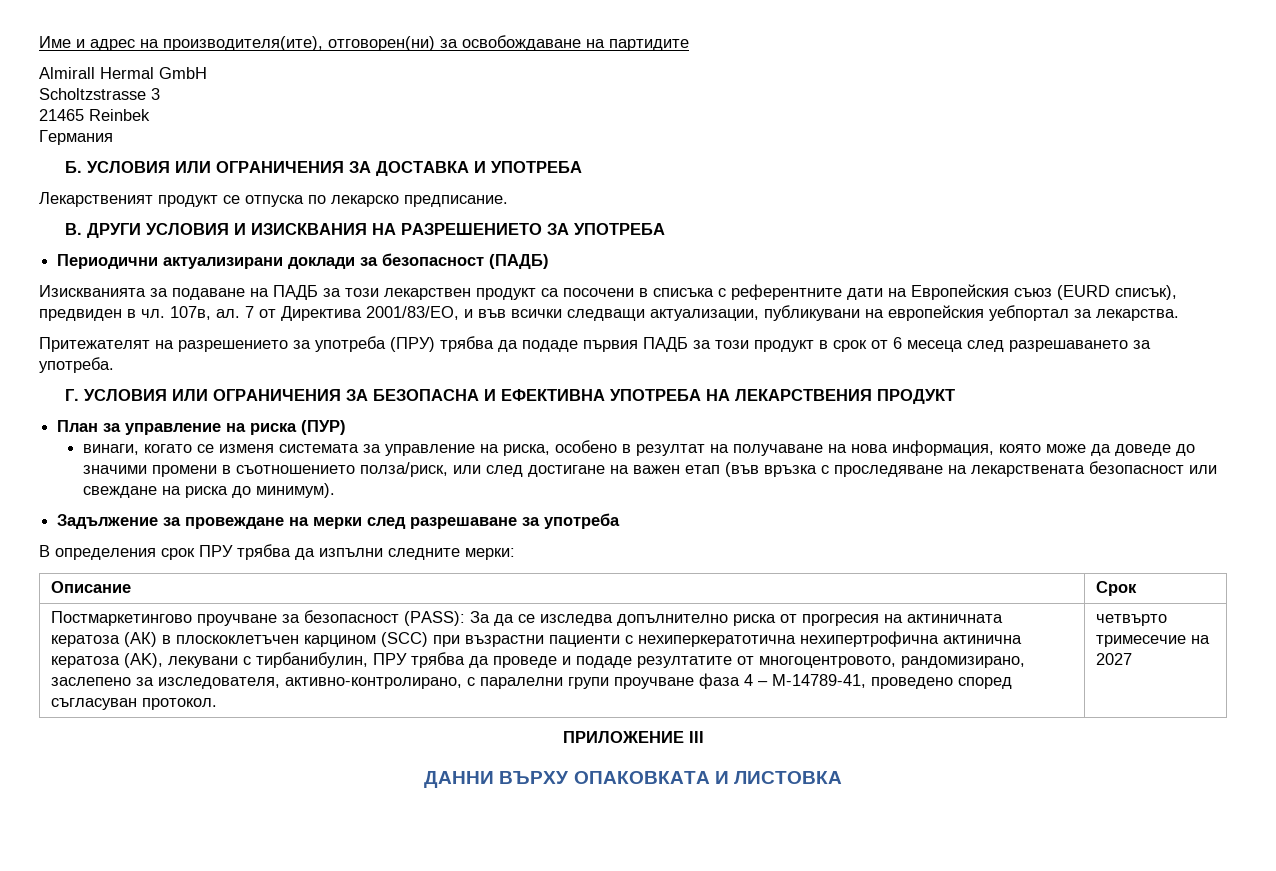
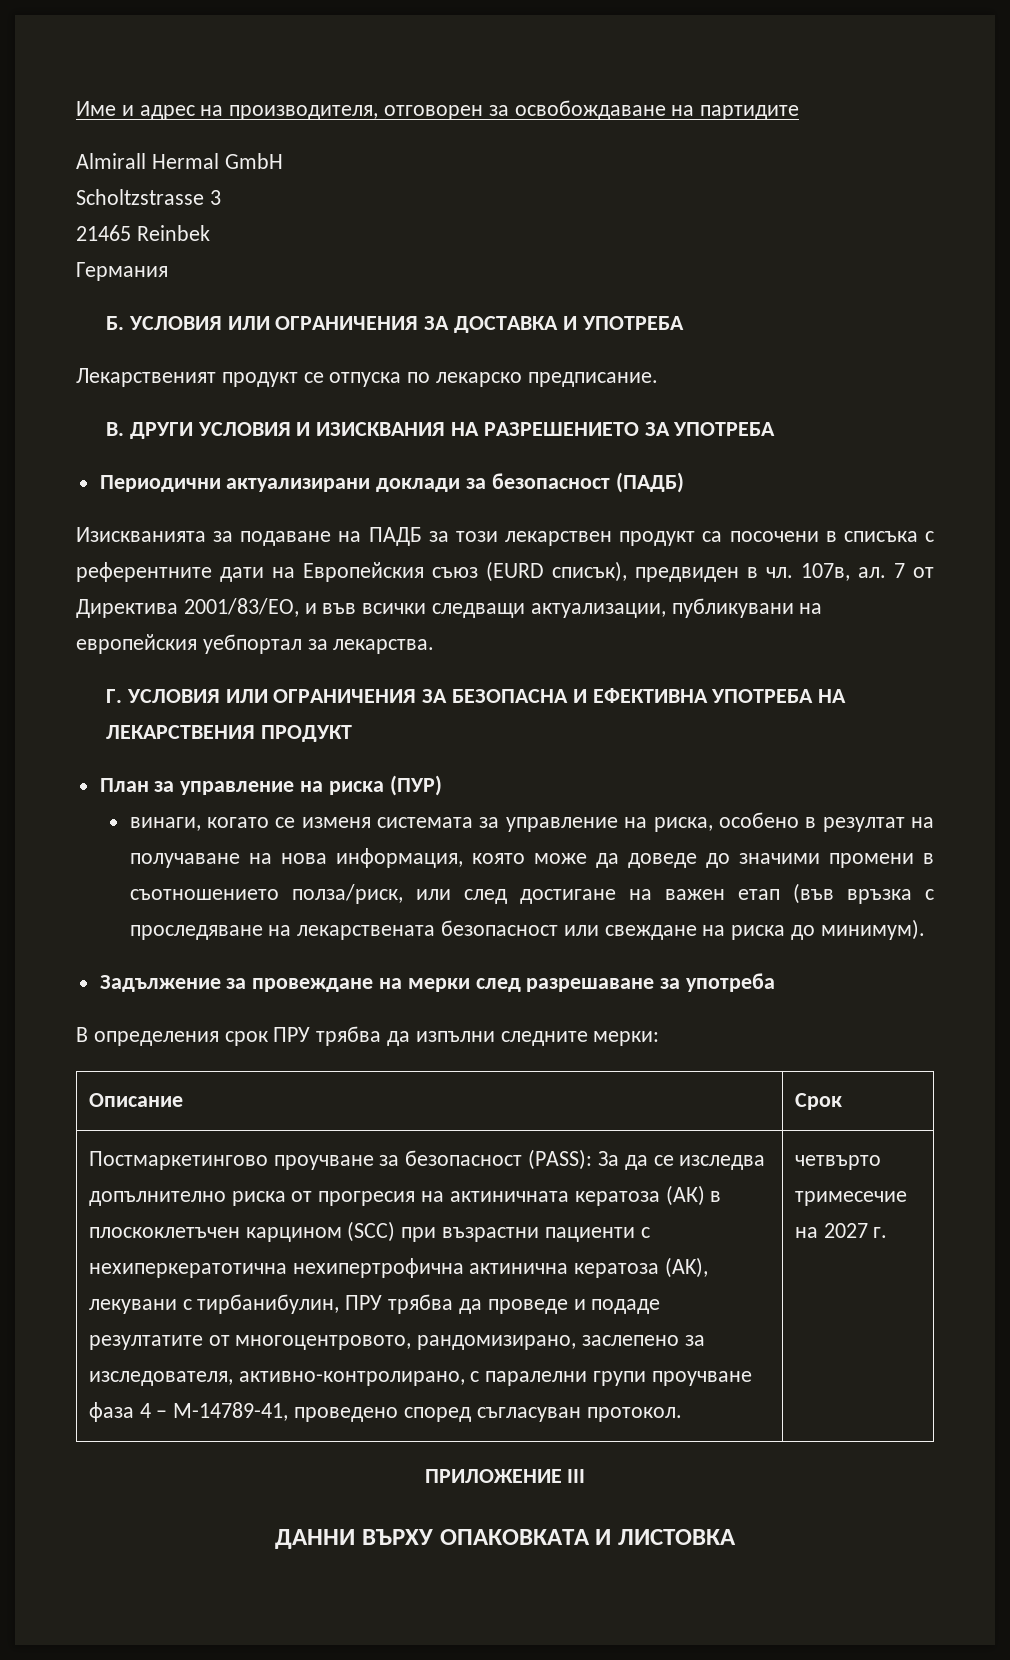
- Име и адрес на производителя(ите), отговорен(ни) за освобождаване на партидите
+ Име и адрес на производителя, отговорен за освобождаване на партидите
- Притежателят на разрешението за употреба (ПРУ) трябва да подаде първия ПАДБ за този продукт в срок от 6 месеца след разрешаването за употреба.
- четвърто тримесечие на 2027
+ четвърто тримесечие на 2027 г.

